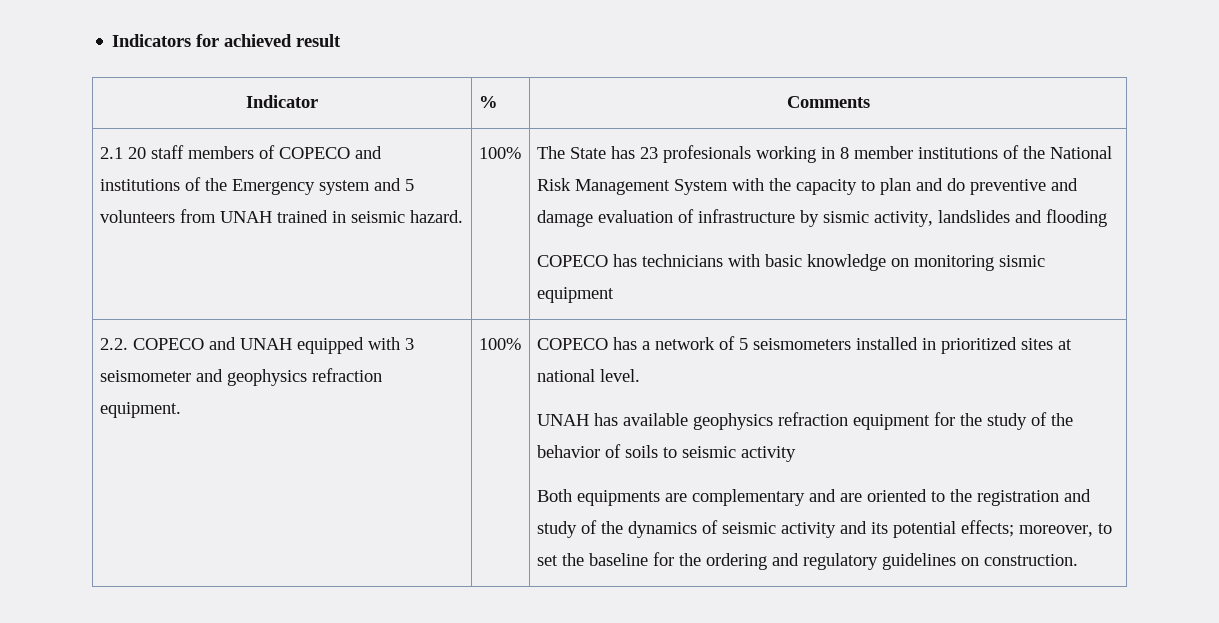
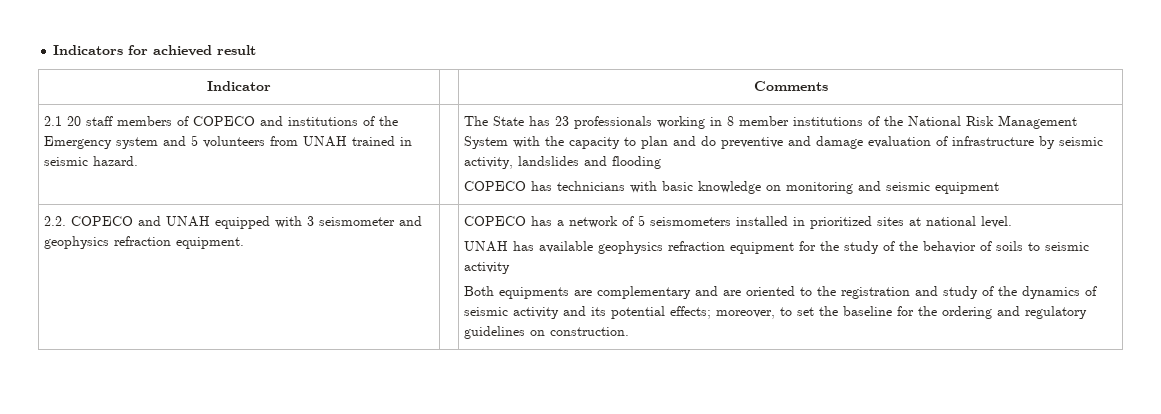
- Indicator | % | Comments
+ Indicator | | Comments
- 2.1 20 staff members of COPECO and institutions of the Emergency system and 5 volunteers from UNAH trained in seismic hazard. | 100%
+ 2.1 20 staff members of COPECO and institutions of the Emergency system and 5 volunteers from UNAH trained in seismic hazard.
- The State has 23 profesionals working in 8 member institutions of the National Risk Management System with the capacity to plan and do preventive and damage evaluation of infrastructure by sismic activity, landslides and flooding
+ The State has 23 professionals working in 8 member institutions of the National Risk Management System with the capacity to plan and do preventive and damage evaluation of infrastructure by seismic activity, landslides and flooding
- COPECO has technicians with basic knowledge on monitoring sismic equipment
+ COPECO has technicians with basic knowledge on monitoring and seismic equipment
- 2.2. COPECO and UNAH equipped with 3 seismometer and geophysics refraction equipment. | 100%
+ 2.2. COPECO and UNAH equipped with 3 seismometer and geophysics refraction equipment.

